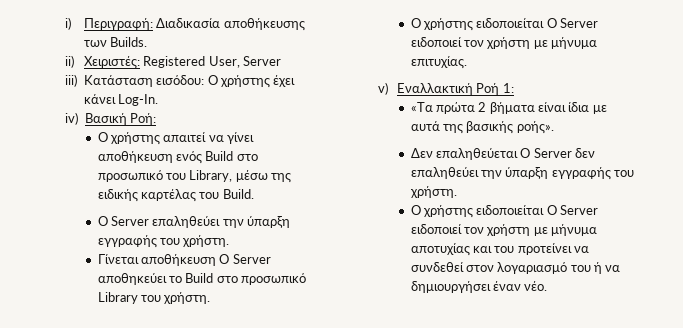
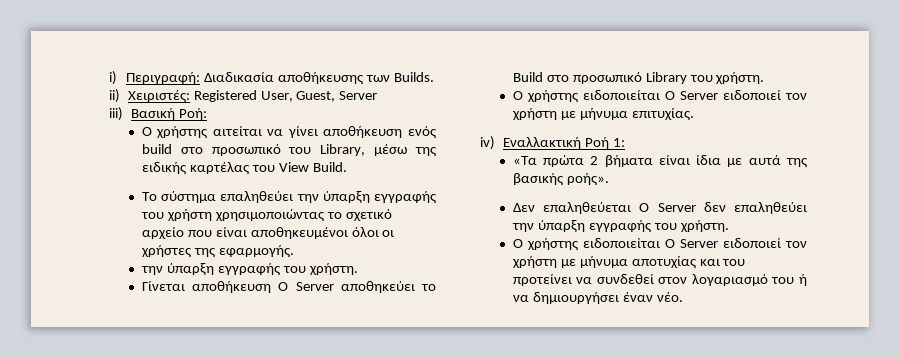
- ii) Χειριστές: Registered User, Server
+ ii) Χειριστές: Registered User, Guest, Server
- iii) Κατάσταση εισόδου: Ο χρήστης έχει κάνει Log-In.
- iv) Βασική Ροή:
+ iii) Βασική Ροή:
- Ο χρήστης απαιτεί να γίνει αποθήκευση ενός Build στο προσωπικό του Library, μέσω της ειδικής καρτέλας του Build.
+ Ο χρήστης αιτείται να γίνει αποθήκευση ενός build στο προσωπικό του Library, μέσω της ειδικής καρτέλας του View Build.
- Ο Server επαληθεύει την ύπαρξη εγγραφής του χρήστη.
+ Το σύστημα επαληθεύει την ύπαρξη εγγραφής του χρήστη χρησιμοποιώντας το σχετικό αρχείο που είναι αποθηκευμένοι όλοι οι χρήστες της εφαρμογής.
+ την ύπαρξη εγγραφής του χρήστη.
- v) Εναλλακτική Ροή 1:
+ iv) Εναλλακτική Ροή 1:

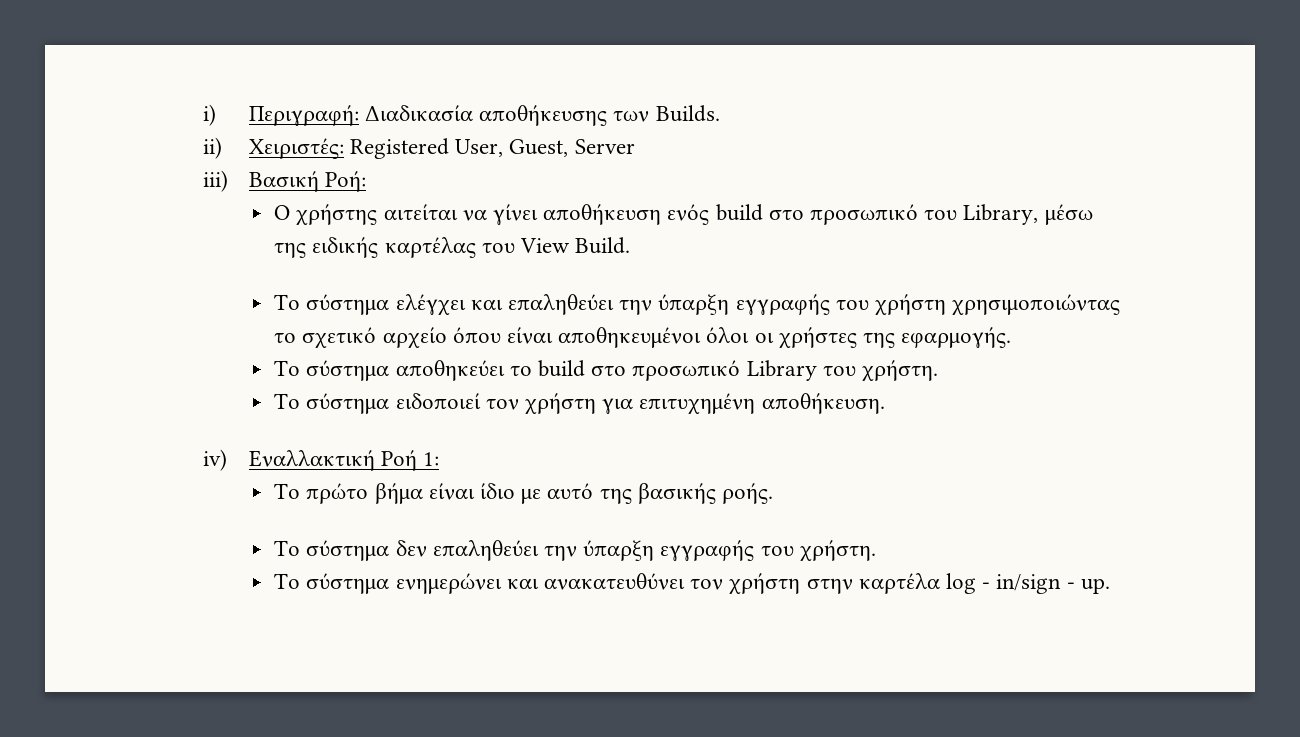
- Το σύστημα επαληθεύει την ύπαρξη εγγραφής του χρήστη χρησιμοποιώντας το σχετικό αρχείο που είναι αποθηκευμένοι όλοι οι χρήστες της εφαρμογής.
- την ύπαρξη εγγραφής του χρήστη.
- Γίνεται αποθήκευση Ο Server αποθηκεύει το Build στο προσωπικό Library του χρήστη.
+ Το σύστημα ελέγχει και επαληθεύει την ύπαρξη εγγραφής του χρήστη χρησιμοποιώντας το σχετικό αρχείο όπου είναι αποθηκευμένοι όλοι οι χρήστες της εφαρμογής.
+ Το σύστημα αποθηκεύει το build στο προσωπικό Library του χρήστη.
- Ο χρήστης ειδοποιείται Ο Server ειδοποιεί τον χρήστη με μήνυμα επιτυχίας.
+ Το σύστημα ειδοποιεί τον χρήστη για επιτυχημένη αποθήκευση.
  iv) Εναλλακτική Ροή 1:
- «Τα πρώτα 2 βήματα είναι ίδια με αυτά της βασικής ροής».
- Δεν επαληθεύεται Ο Server δεν επαληθεύει την ύπαρξη εγγραφής του χρήστη.
+ Το πρώτο βήμα είναι ίδιο με αυτό της βασικής ροής.
+ Το σύστημα δεν επαληθεύει την ύπαρξη εγγραφής του χρήστη.
- Ο χρήστης ειδοποιείται Ο Server ειδοποιεί τον χρήστη με μήνυμα αποτυχίας και του προτείνει να συνδεθεί στον λογαριασμό του ή να δημιουργήσει έναν νέο.
+ Το σύστημα ενημερώνει και ανακατευθύνει τον χρήστη στην καρτέλα log - in/sign - up.

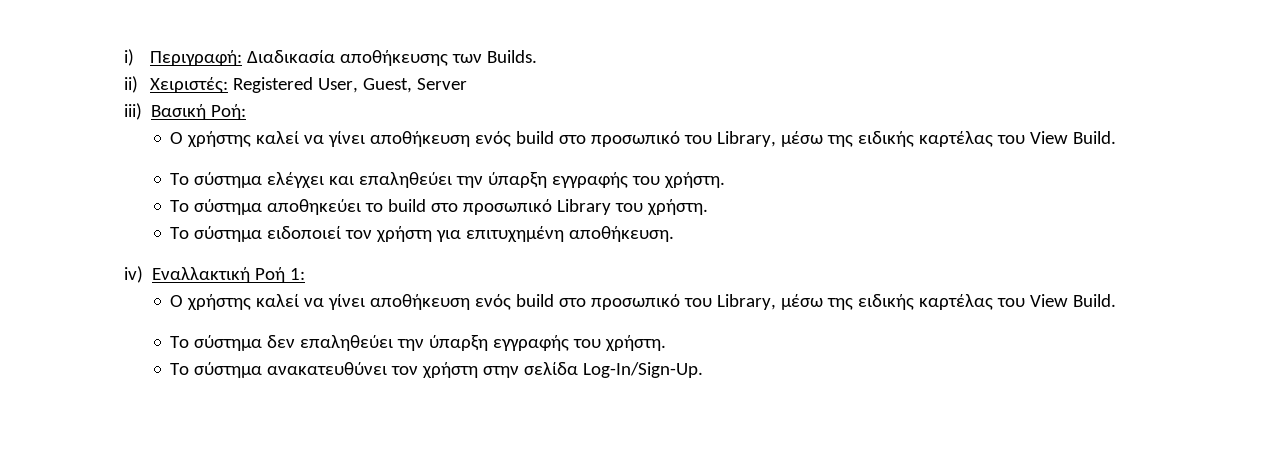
  iii) Βασική Ροή:
- Ο χρήστης αιτείται να γίνει αποθήκευση ενός build στο προσωπικό του Library, μέσω της ειδικής καρτέλας του View Build.
+ Ο χρήστης καλεί να γίνει αποθήκευση ενός build στο προσωπικό του Library, μέσω της ειδικής καρτέλας του View Build.
- Το σύστημα ελέγχει και επαληθεύει την ύπαρξη εγγραφής του χρήστη χρησιμοποιώντας το σχετικό αρχείο όπου είναι αποθηκευμένοι όλοι οι χρήστες της εφαρμογής.
+ Το σύστημα ελέγχει και επαληθεύει την ύπαρξη εγγραφής του χρήστη.
  iv) Εναλλακτική Ροή 1:
- Το πρώτο βήμα είναι ίδιο με αυτό της βασικής ροής.
+ Ο χρήστης καλεί να γίνει αποθήκευση ενός build στο προσωπικό του Library, μέσω της ειδικής καρτέλας του View Build.
- Το σύστημα ενημερώνει και ανακατευθύνει τον χρήστη στην καρτέλα log - in/sign - up.
+ Το σύστημα ανακατευθύνει τον χρήστη στην σελίδα Log-In/Sign-Up.

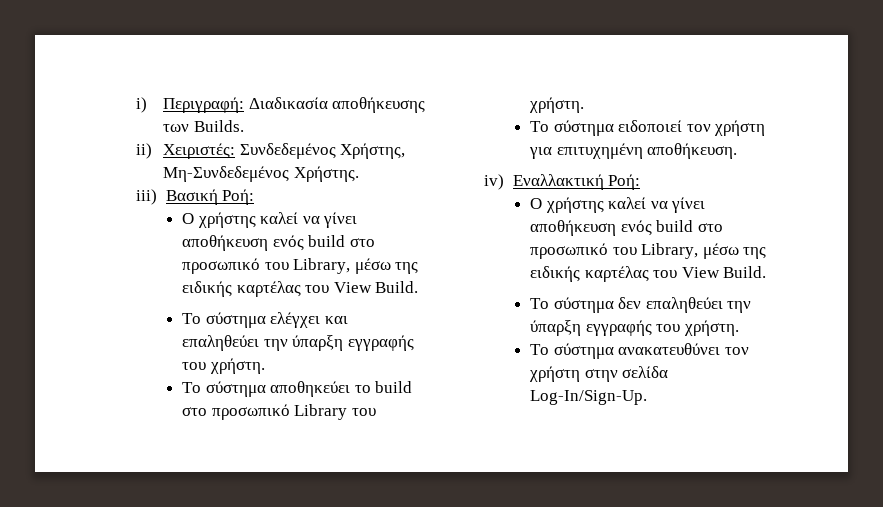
- ii) Χειριστές: Registered User, Guest, Server
+ ii) Χειριστές: Συνδεδεμένος Χρήστης, Μη-Συνδεδεμένος Χρήστης.
- iv) Εναλλακτική Ροή 1:
+ iv) Εναλλακτική Ροή:

